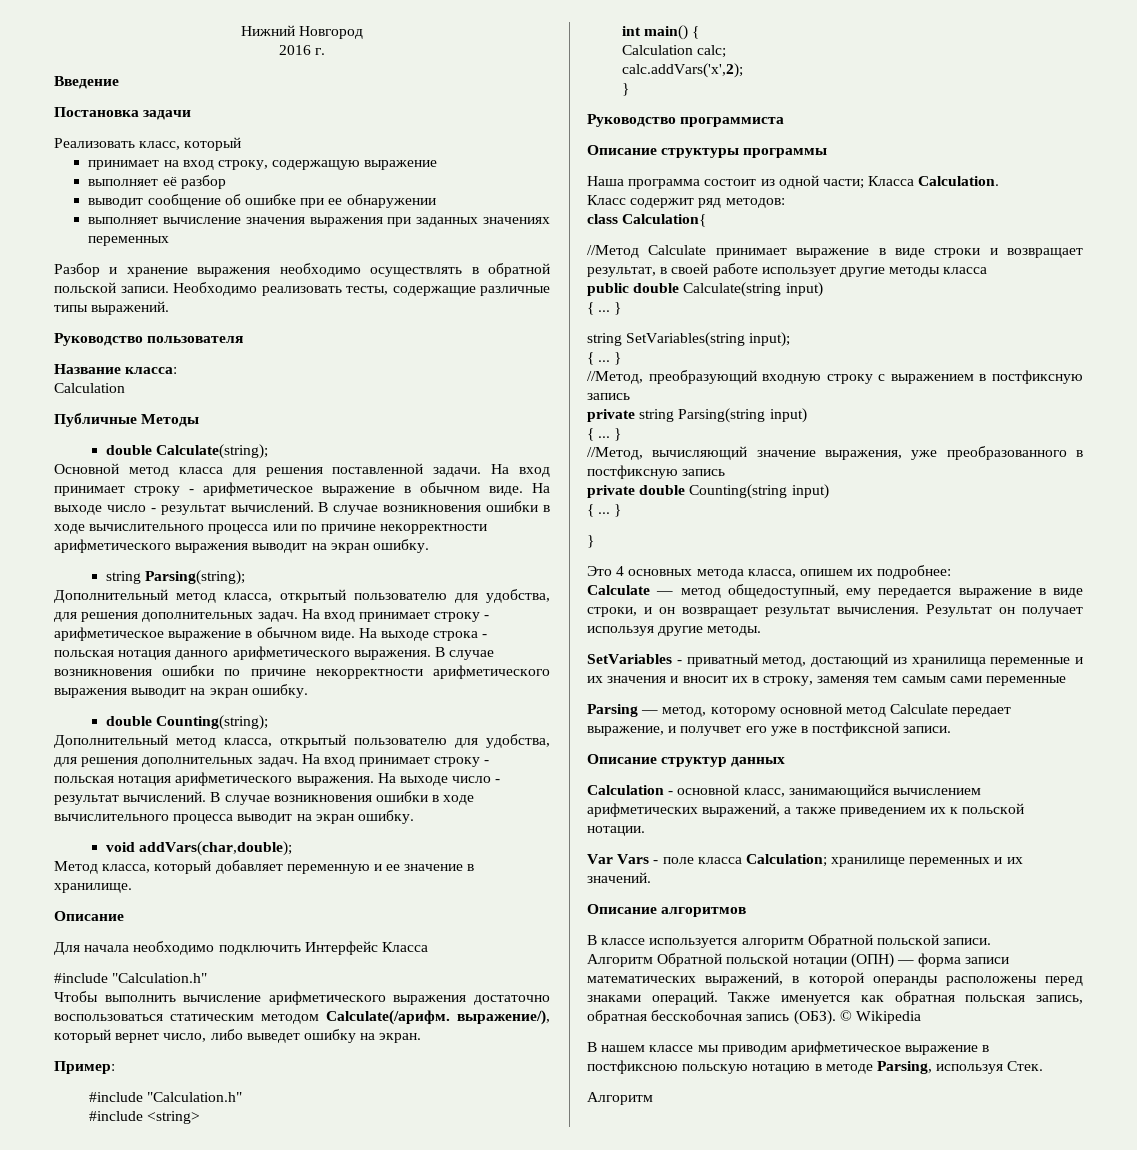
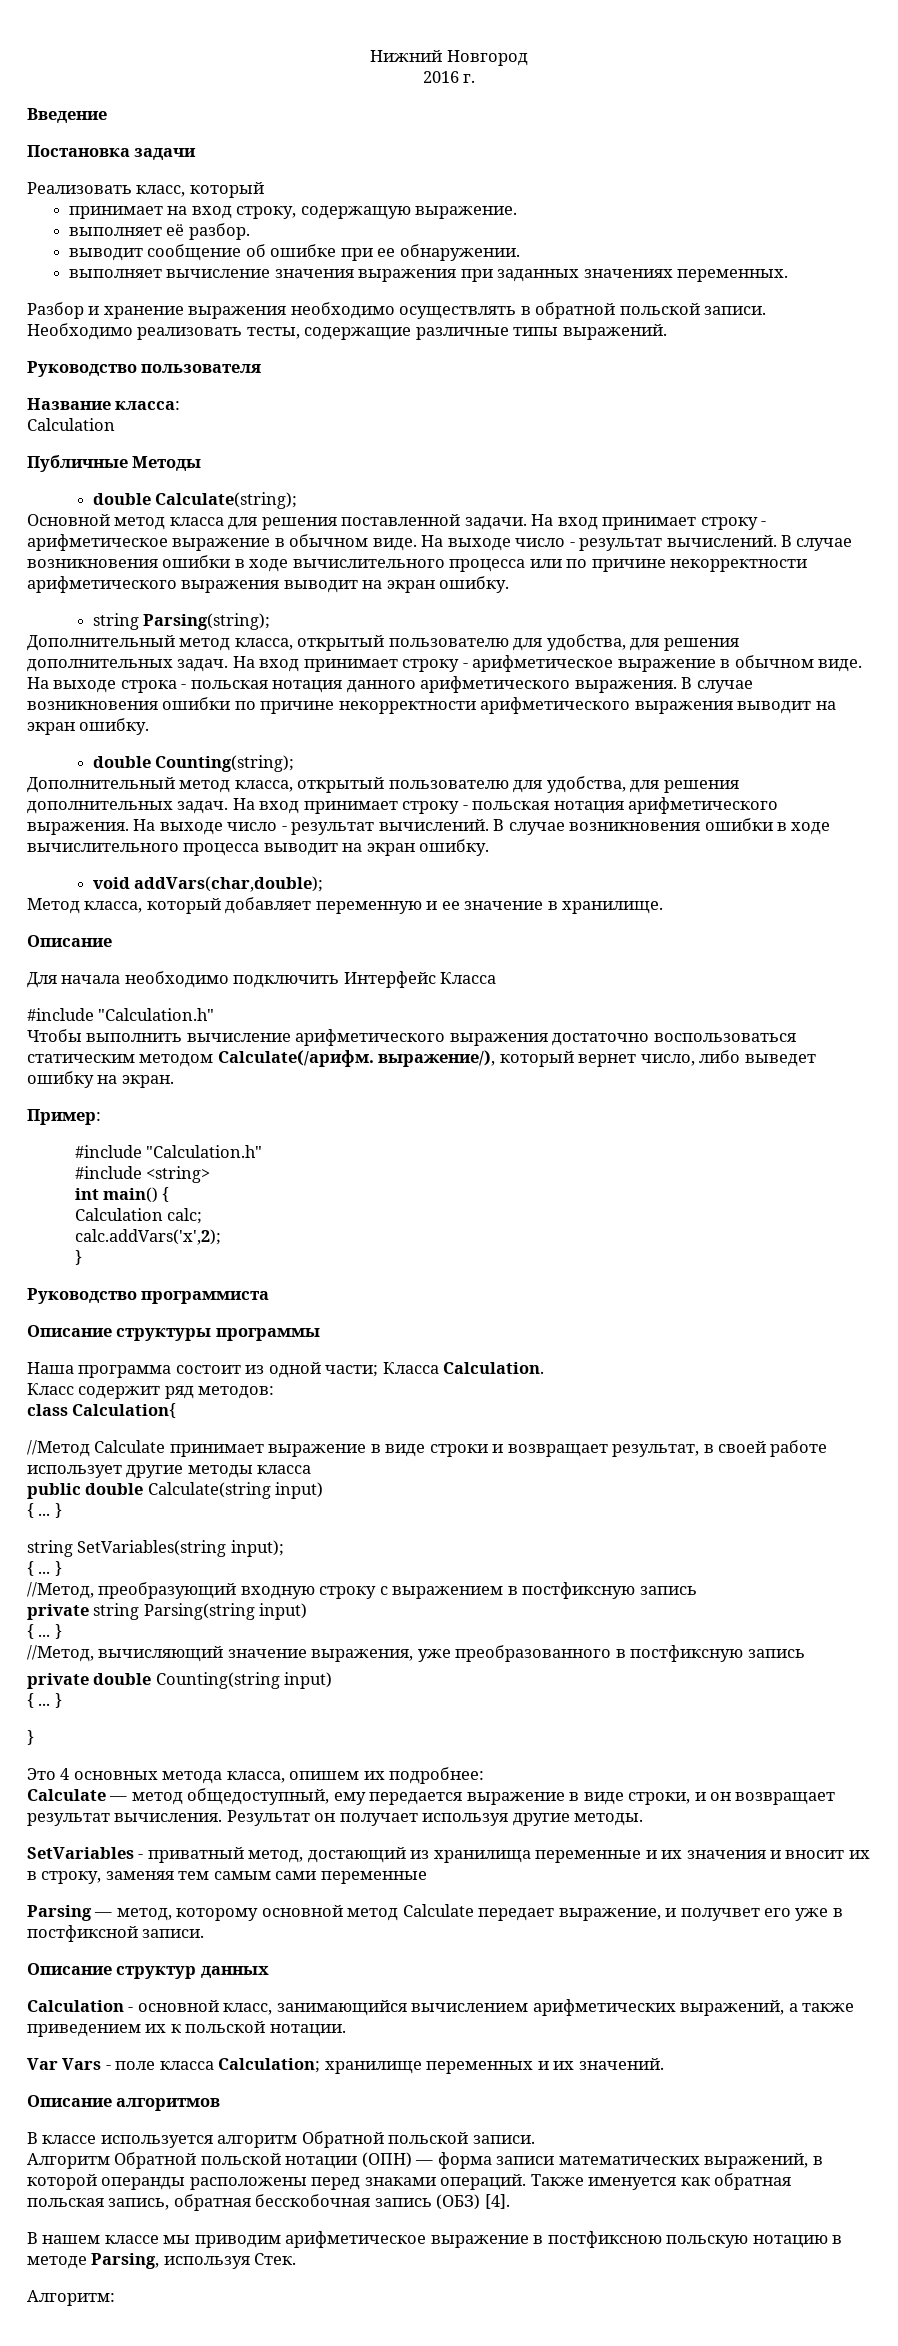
- принимает на вход строку, содержащую выражение
+ принимает на вход строку, содержащую выражение.
- выполняет её разбор
+ выполняет её разбор.
- выводит сообщение об ошибке при ее обнаружении
+ выводит сообщение об ошибке при ее обнаружении.
- выполняет вычисление значения выражения при заданных значениях переменных
+ выполняет вычисление значения выражения при заданных значениях переменных.
- Также именуется как обратная польская запись, обратная бесскобочная запись (ОБЗ). © Wikipedia
+ Также именуется как обратная польская запись, обратная бесскобочная запись (ОБЗ) [4].
  В нашем классе мы приводим арифметическое выражение в постфиксною польскую нотацию в методе Parsing, используя Стек.
- Алгоритм
+ Алгоритм:

